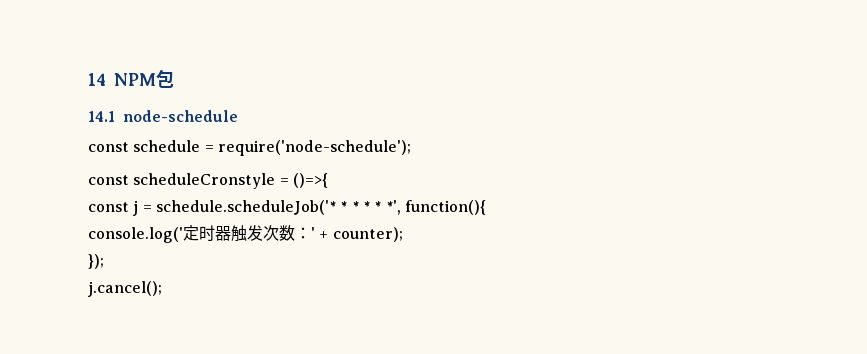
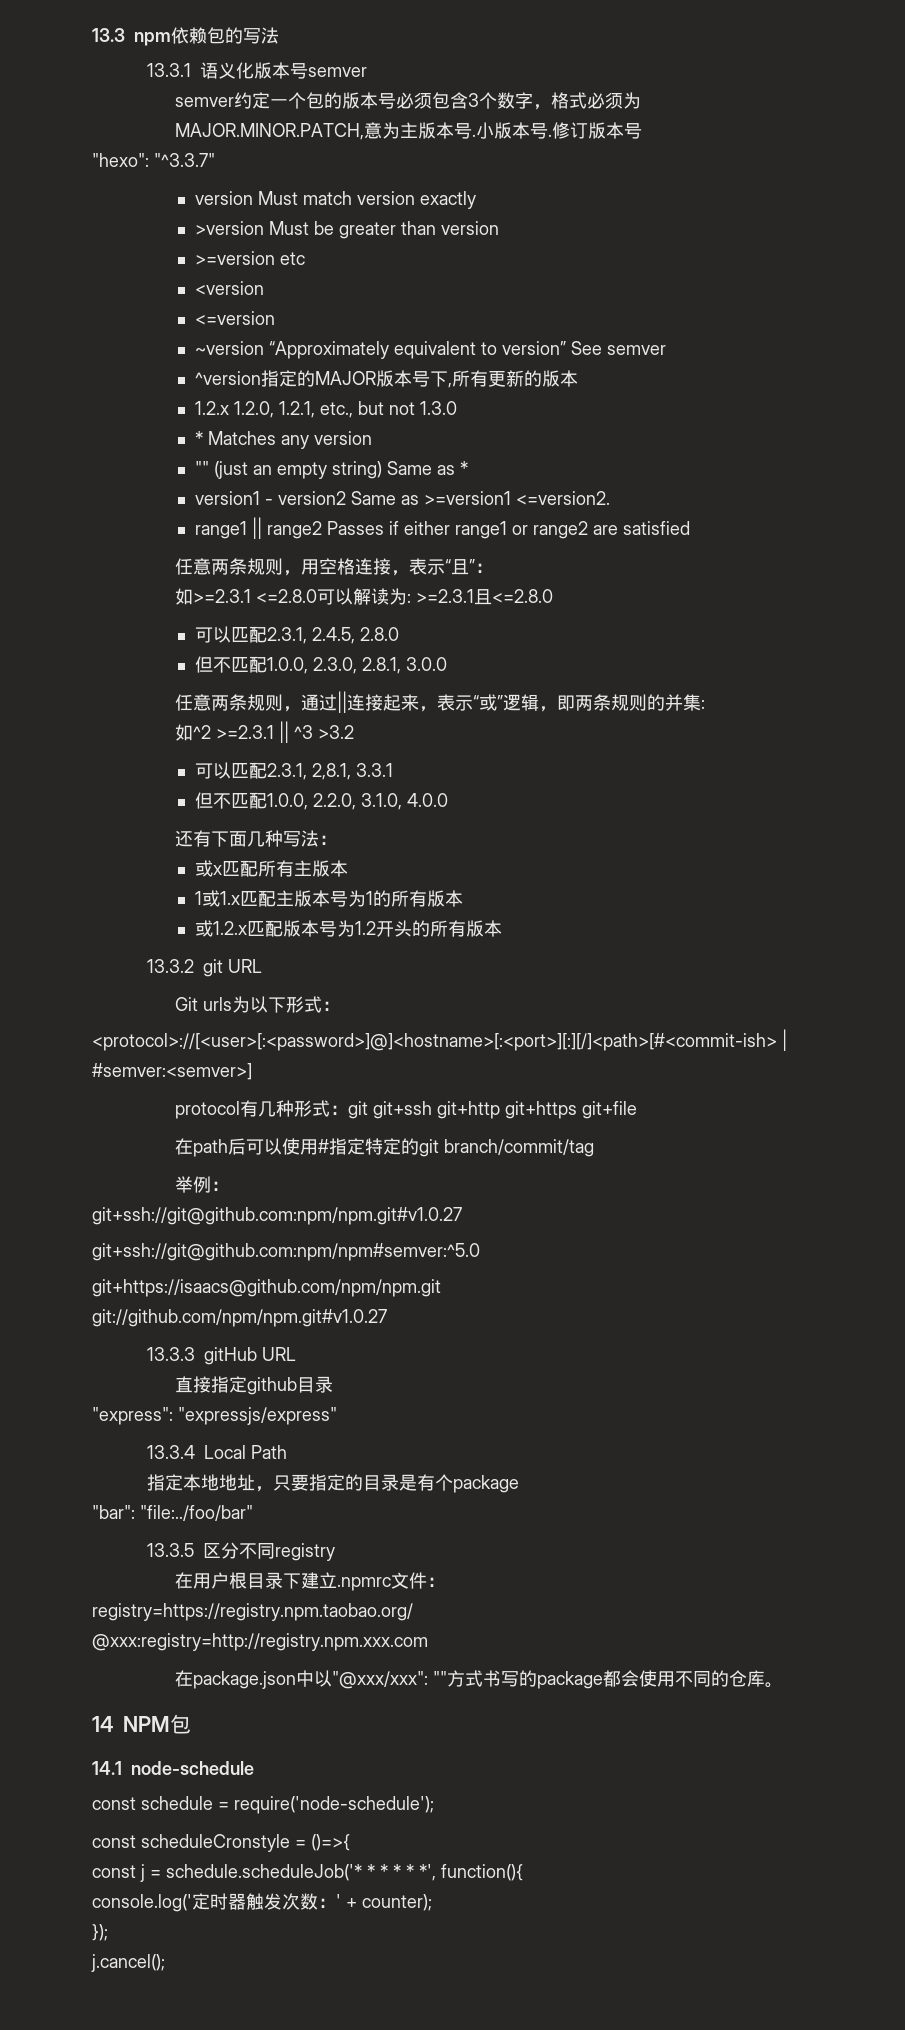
+ 13.3 npm依赖包的写法
+ 13.3.1语义化版本号semver
+ semver约定一个包的版本号必须包含3个数字，格式必须为MAJOR.MINOR.PATCH,意为主版本号.小版本号.修订版本号
+ "hexo": "^3.3.7"
+ version Must match version exactly
+ >version Must be greater than version
+ >=version etc
+ <version
+ <=version
+ ~version “Approximately equivalent to version” See semver
+ ^version指定的MAJOR版本号下,所有更新的版本
+ 1.2.x 1.2.0, 1.2.1, etc., but not 1.3.0
+ * Matches any version
+ "" (just an empty string) Same as *
+ version1 - version2 Same as >=version1 <=version2.
+ range1 || range2 Passes if either range1 or range2 are satisfied
+ 任意两条规则，用空格连接，表示“且”：
+ 如>=2.3.1 <=2.8.0可以解读为: >=2.3.1且<=2.8.0
+ 可以匹配2.3.1, 2.4.5, 2.8.0
+ 但不匹配1.0.0, 2.3.0, 2.8.1, 3.0.0
+ 任意两条规则，通过||连接起来，表示“或”逻辑，即两条规则的并集:
+ 如^2 >=2.3.1 || ^3 >3.2
+ 可以匹配2.3.1, 2,8.1, 3.3.1
+ 但不匹配1.0.0, 2.2.0, 3.1.0, 4.0.0
+ 还有下面几种写法：
+ 或x匹配所有主版本
+ 1或1.x匹配主版本号为1的所有版本
+ 或1.2.x匹配版本号为1.2开头的所有版本
+ 13.3.2 git URL
+ Git urls为以下形式：
+ <protocol>://[<user>[:<password>]@]<hostname>[:<port>][:][/]<path>[#<commit-ish> | #semver:<semver>]
+ protocol有几种形式：git git+ssh git+http git+https git+file
+ 在path后可以使用#指定特定的git branch/commit/tag
+ 举例：
+ git+ssh://git@github.com:npm/npm.git#v1.0.27
+ git+ssh://git@github.com:npm/npm#semver:^5.0
+ git+https://isaacs@github.com/npm/npm.git
+ git://github.com/npm/npm.git#v1.0.27
+ 13.3.3 gitHub URL
+ 直接指定github目录
+ "express": "expressjs/express"
+ 13.3.4 Local Path
+ 指定本地地址，只要指定的目录是有个package
+ "bar": "file:../foo/bar"
+ 13.3.5区分不同registry
+ 在用户根目录下建立.npmrc文件：
+ registry=https://registry.npm.taobao.org/
+ @xxx:registry=http://registry.npm.xxx.com
+ 在package.json中以"@xxx/xxx": ""方式书写的package都会使用不同的仓库。

